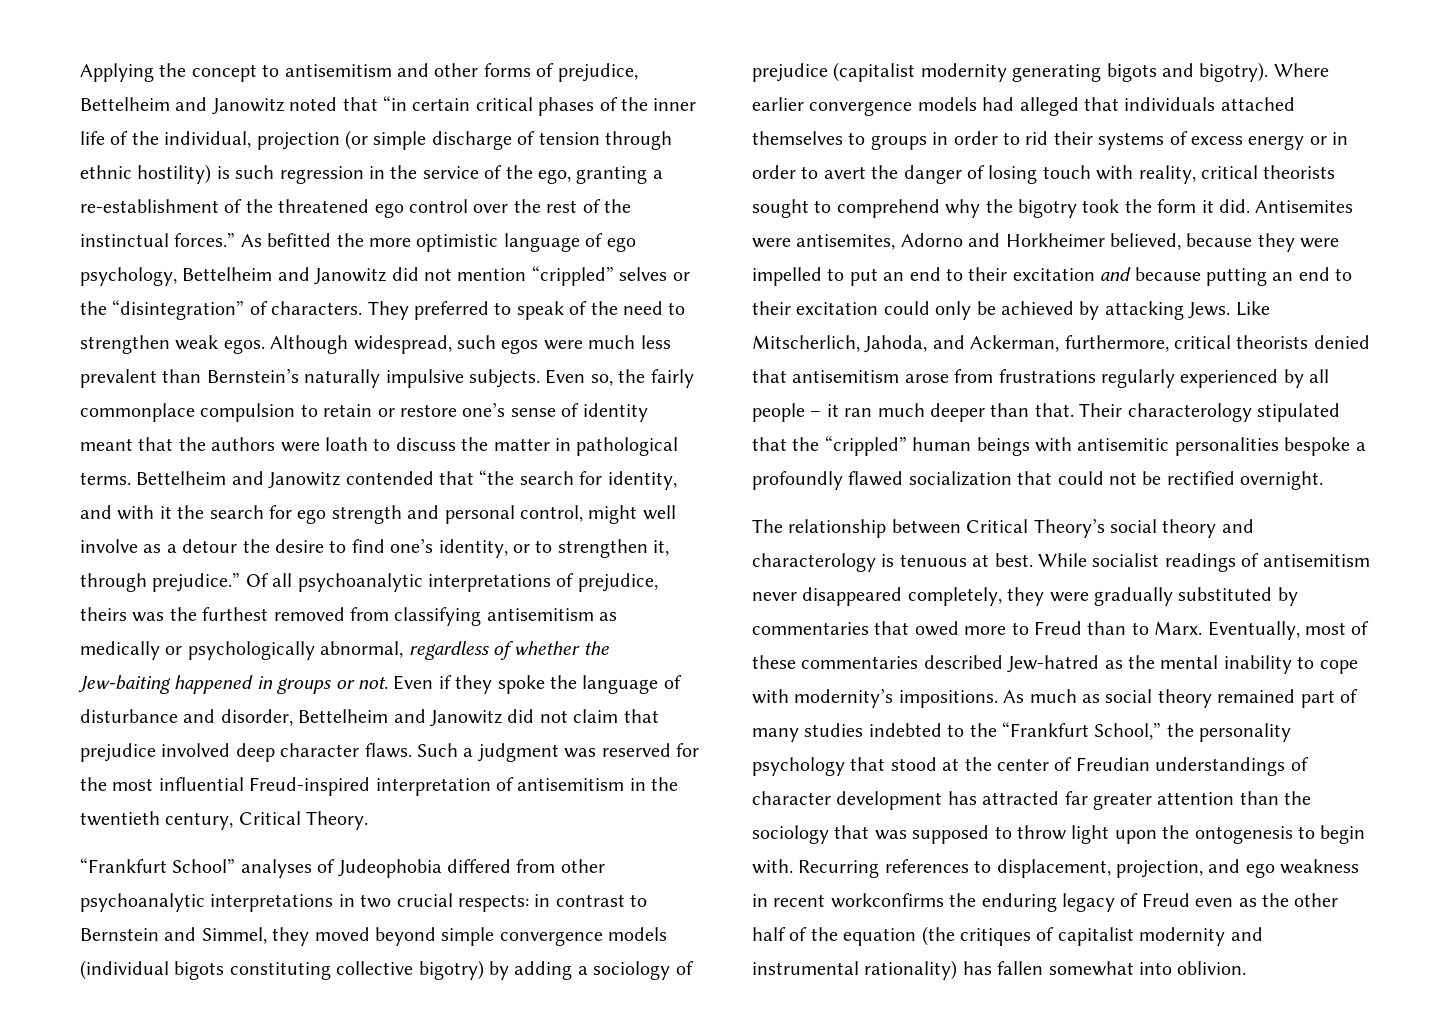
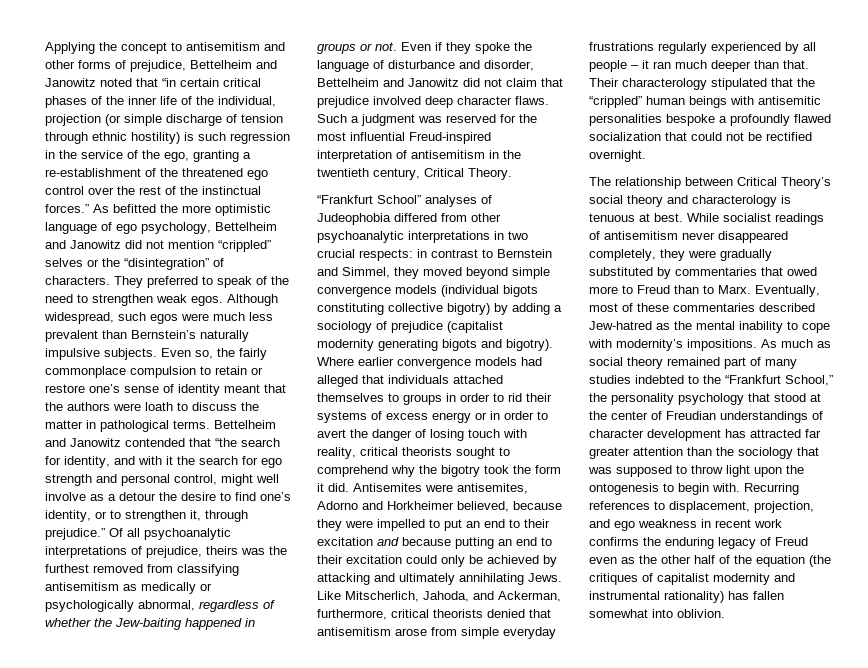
- Antisemites were antisemites, Adorno and Horkheimer believed, because they were impelled to put an end to their excitation and because putting an end to their excitation could only be achieved by attacking Jews.
+ Antisemites were antisemites, Adorno and Horkheimer believed, because they were impelled to put an end to their excitation and because putting an end to their excitation could only be achieved by attacking and ultimately annihilating Jews.
- Like Mitscherlich, Jahoda, and Ackerman, furthermore, critical theorists denied that antisemitism arose from frustrations regularly experienced by all people – it ran much deeper than that.
+ Like Mitscherlich, Jahoda, and Ackerman, furthermore, critical theorists denied that antisemitism arose from simple everyday frustrations regularly experienced by all people – it ran much deeper than that.
- Recurring references to displacement, projection, and ego weakness in recent workconfirms the enduring legacy of Freud even as the other half of the equation (the critiques of capitalist modernity and instrumental rationality) has fallen somewhat into oblivion.
+ Recurring references to displacement, projection, and ego weakness in recent work confirms the enduring legacy of Freud even as the other half of the equation (the critiques of capitalist modernity and instrumental rationality) has fallen somewhat into oblivion.

